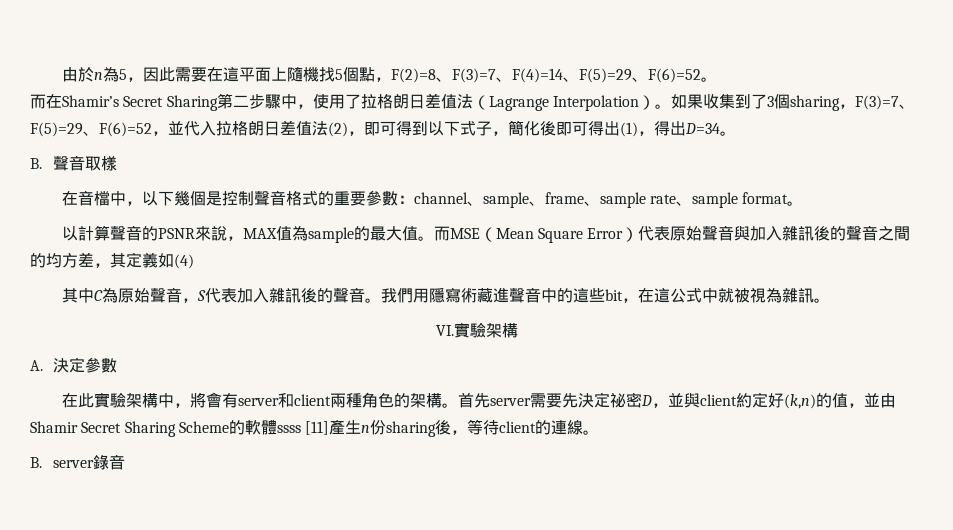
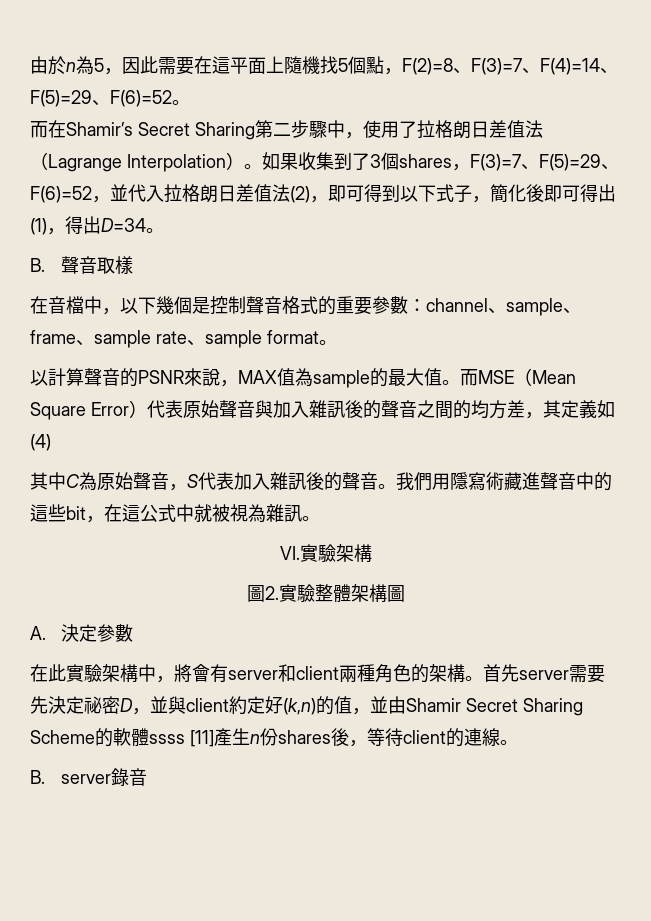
- 如果收集到了3個sharing，F(3)=7、F(5)=29、F(6)=52，並代入拉格朗日差值法(2)，即可得到以下式子，簡化後即可得出(1)，得出D=34。
+ 如果收集到了3個shares，F(3)=7、F(5)=29、F(6)=52，並代入拉格朗日差值法(2)，即可得到以下式子，簡化後即可得出(1)，得出D=34。
+ 圖2.實驗整體架構圖
- 首先server需要先決定祕密D，並與client約定好(k,n)的值，並由Shamir Secret Sharing Scheme的軟體ssss [11]產生n份sharing後，等待client的連線。
+ 首先server需要先決定祕密D，並與client約定好(k,n)的值，並由Shamir Secret Sharing Scheme的軟體ssss [11]產生n份shares後，等待client的連線。

